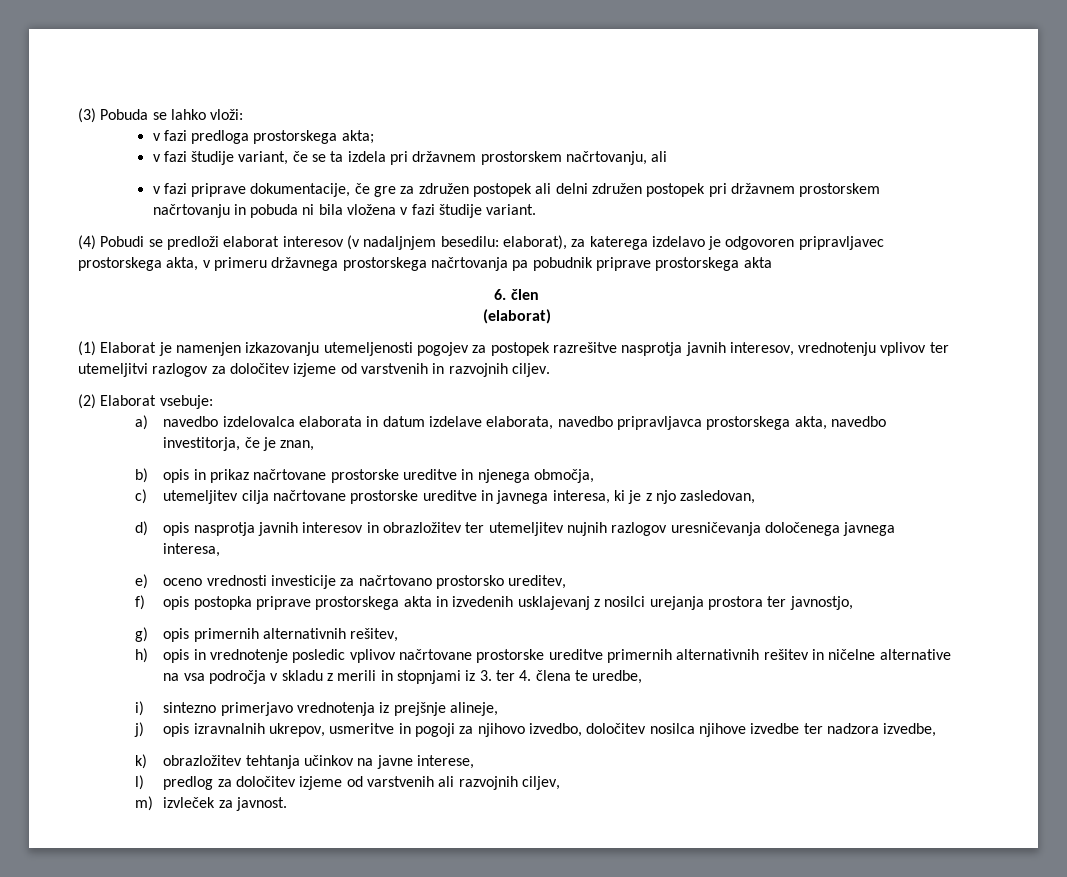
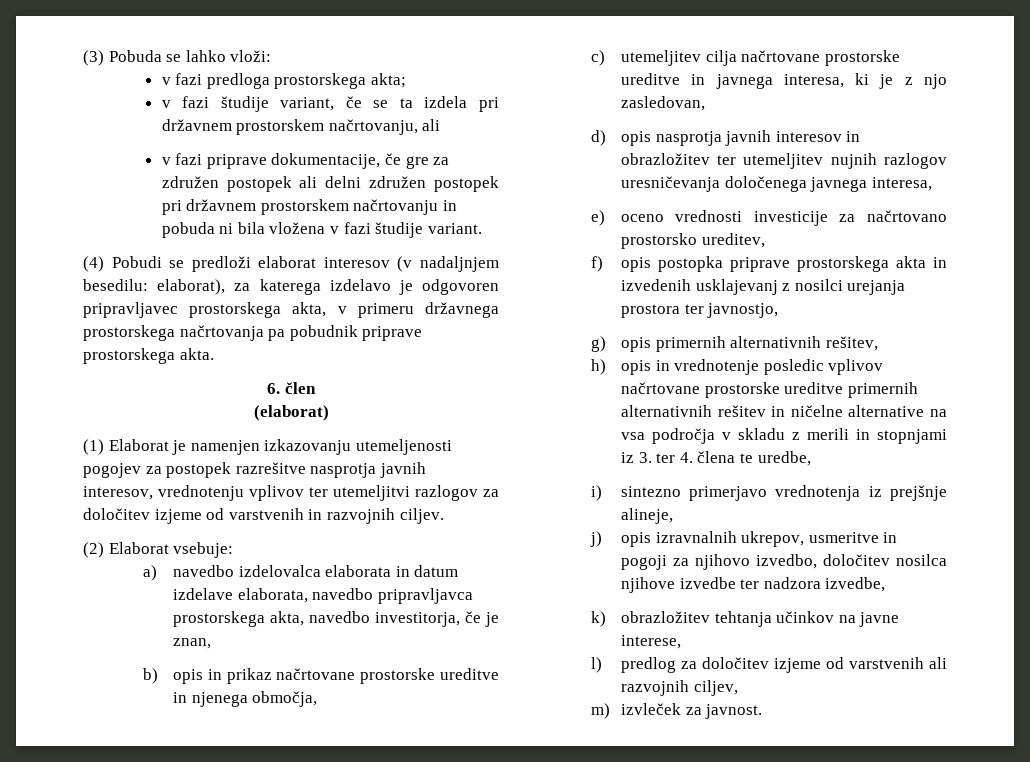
- (4) Pobudi se predloži elaborat interesov (v nadaljnjem besedilu: elaborat), za katerega izdelavo je odgovoren pripravljavec prostorskega akta, v primeru državnega prostorskega načrtovanja pa pobudnik priprave prostorskega akta
+ (4) Pobudi se predloži elaborat interesov (v nadaljnjem besedilu: elaborat), za katerega izdelavo je odgovoren pripravljavec prostorskega akta, v primeru državnega prostorskega načrtovanja pa pobudnik priprave prostorskega akta.

